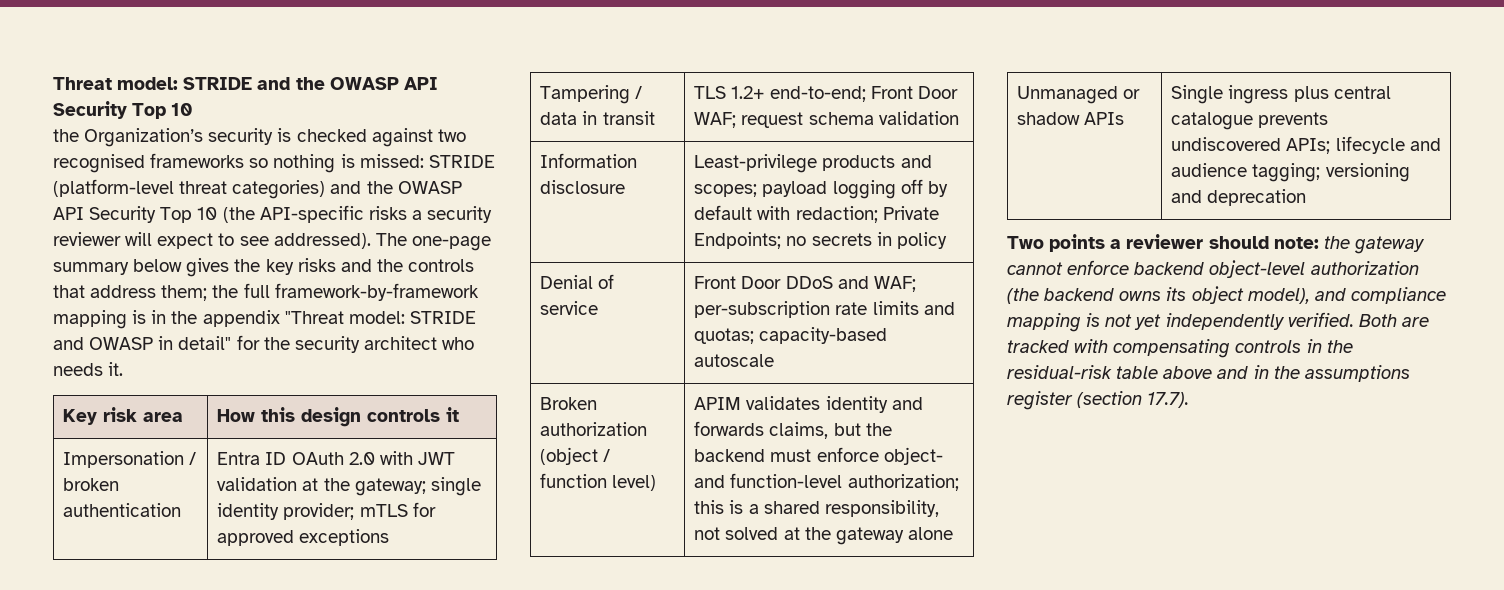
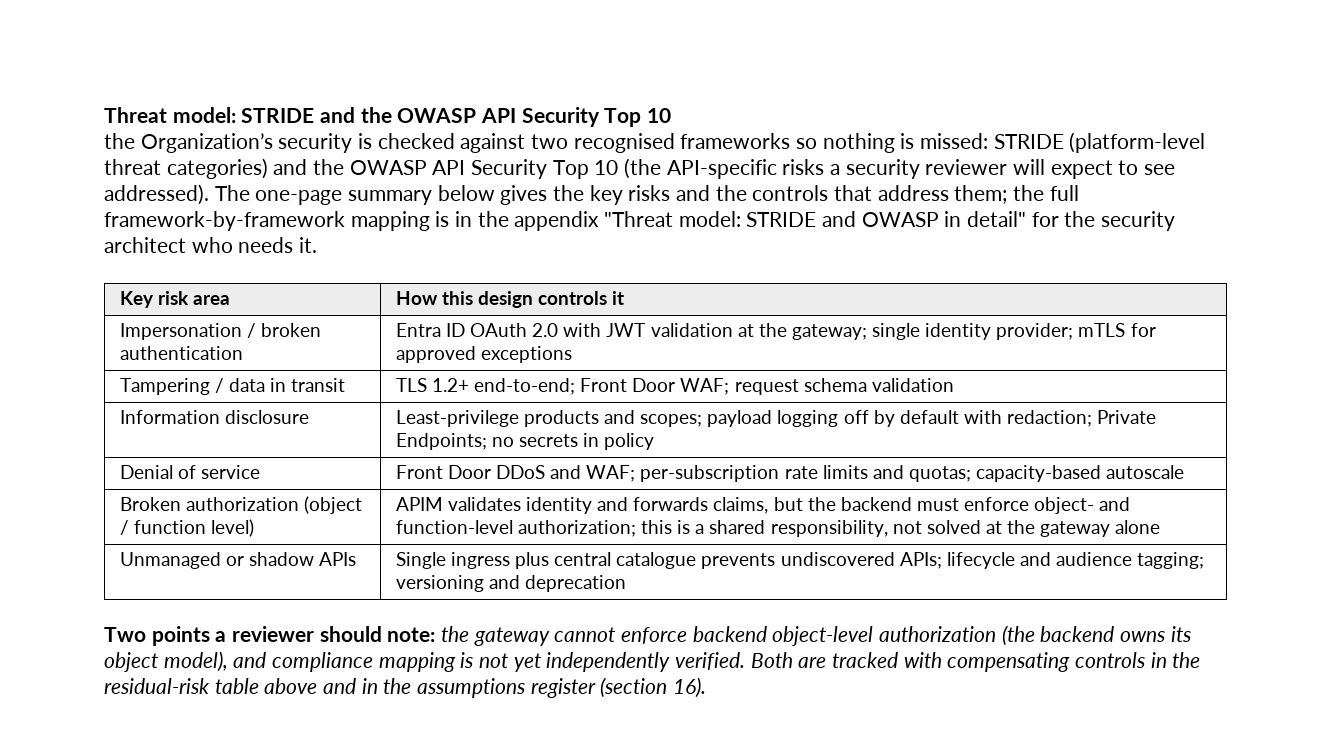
- Both are tracked with compensating controls in the residual-risk table above and in the assumptions register (section 17.7).
+ Both are tracked with compensating controls in the residual-risk table above and in the assumptions register (section 16).

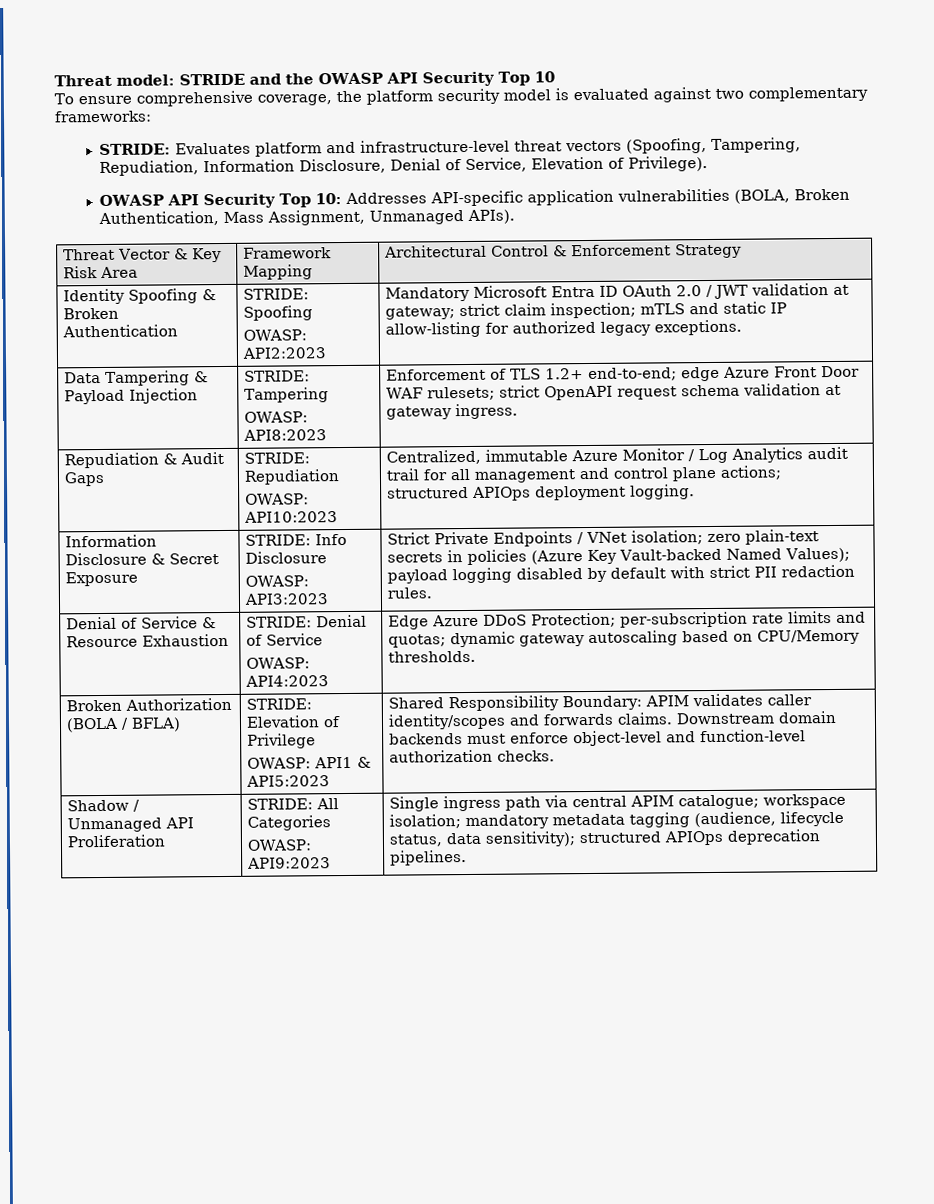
- the Organization’s security is checked against two recognised frameworks so nothing is missed: STRIDE (platform-level threat categories) and the OWASP API Security Top 10 (the API-specific risks a security reviewer will expect to see addressed). The one-page summary below gives the key risks and the controls that address them; the full framework-by-framework mapping is in the appendix "Threat model: STRIDE and OWASP in detail" for the security architect who needs it.
- Key risk area | How this design controls it
- Impersonation / broken authentication | Entra ID OAuth 2.0 with JWT validation at the gateway; single identity provider; mTLS for approved exceptions
- Tampering / data in transit | TLS 1.2+ end-to-end; Front Door WAF; request schema validation
- Information disclosure | Least-privilege products and scopes; payload logging off by default with redaction; Private Endpoints; no secrets in policy
- Denial of service | Front Door DDoS and WAF; per-subscription rate limits and quotas; capacity-based autoscale
- Broken authorization (object / function level) | APIM validates identity and forwards claims, but the backend must enforce object- and function-level authorization; this is a shared responsibility, not solved at the gateway alone
- Unmanaged or shadow APIs | Single ingress plus central catalogue prevents undiscovered APIs; lifecycle and audience tagging; versioning and deprecation
- Two points a reviewer should note: the gateway cannot enforce backend object-level authorization (the backend owns its object model), and compliance mapping is not yet independently verified. Both are tracked with compensating controls in the residual-risk table above and in the assumptions register (section 16).
+ To ensure comprehensive coverage, the platform security model is evaluated against two complementary frameworks:
+ STRIDE: Evaluates platform and infrastructure-level threat vectors (Spoofing, Tampering, Repudiation, Information Disclosure, Denial of Service, Elevation of Privilege).
+ OWASP API Security Top 10: Addresses API-specific application vulnerabilities (BOLA, Broken Authentication, Mass Assignment, Unmanaged APIs).
+ Threat Vector & Key Risk Area | Framework Mapping | Architectural Control & Enforcement Strategy
+ Identity Spoofing & Broken Authentication | STRIDE: Spoofing
+ OWASP: API2:2023 | Mandatory Microsoft Entra ID OAuth 2.0 / JWT validation at gateway; strict claim inspection; mTLS and static IP allow-listing for authorized legacy exceptions.
+ Data Tampering & Payload Injection | STRIDE: Tampering
+ OWASP: API8:2023 | Enforcement of TLS 1.2+ end-to-end; edge Azure Front Door WAF rulesets; strict OpenAPI request schema validation at gateway ingress.
+ Repudiation & Audit Gaps | STRIDE: Repudiation
+ OWASP: API10:2023 | Centralized, immutable Azure Monitor / Log Analytics audit trail for all management and control plane actions; structured APIOps deployment logging.
+ Information Disclosure & Secret Exposure | STRIDE: Info Disclosure
+ OWASP: API3:2023 | Strict Private Endpoints / VNet isolation; zero plain-text secrets in policies (Azure Key Vault-backed Named Values); payload logging disabled by default with strict PII redaction rules.
+ Denial of Service & Resource Exhaustion | STRIDE: Denial of Service
+ OWASP: API4:2023 | Edge Azure DDoS Protection; per-subscription rate limits and quotas; dynamic gateway autoscaling based on CPU/Memory thresholds.
+ Broken Authorization (BOLA / BFLA) | STRIDE: Elevation of Privilege
+ OWASP: API1 & API5:2023 | Shared Responsibility Boundary: APIM validates caller identity/scopes and forwards claims. Downstream domain backends must enforce object-level and function-level authorization checks.
+ Shadow / Unmanaged API Proliferation | STRIDE: All Categories
+ OWASP: API9:2023 | Single ingress path via central APIM catalogue; workspace isolation; mandatory metadata tagging (audience, lifecycle status, data sensitivity); structured APIOps deprecation pipelines.

